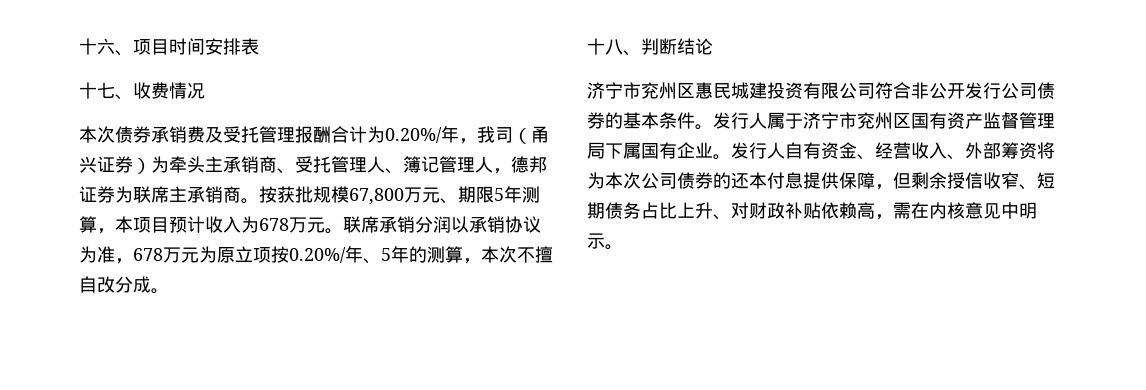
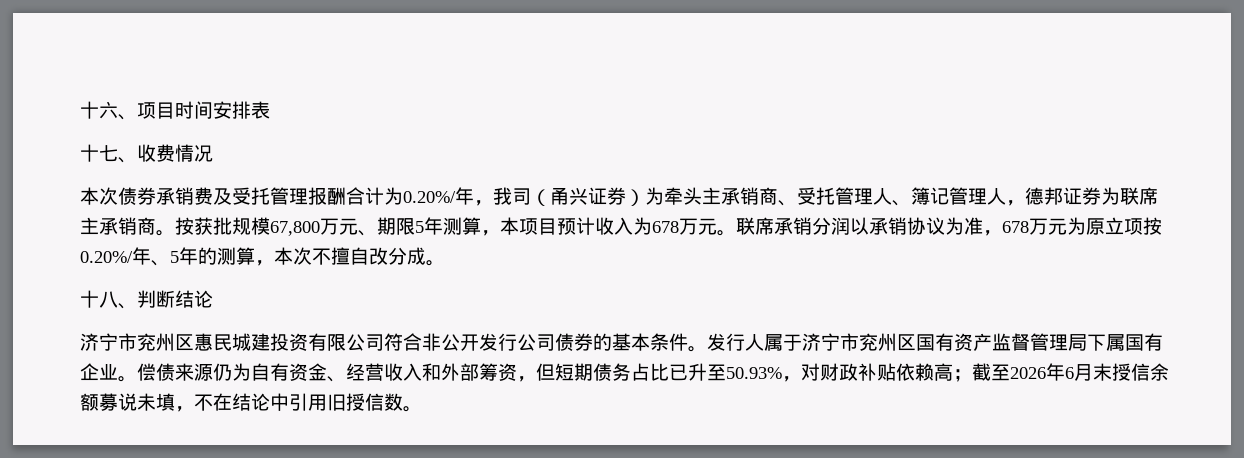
- 发行人自有资金、经营收入、外部筹资将为本次公司债券的还本付息提供保障，但剩余授信收窄、短期债务占比上升、对财政补贴依赖高，需在内核意见中明示。
+ 偿债来源仍为自有资金、经营收入和外部筹资，但短期债务占比已升至50.93%，对财政补贴依赖高；截至2026年6月末授信余额募说未填，不在结论中引用旧授信数。

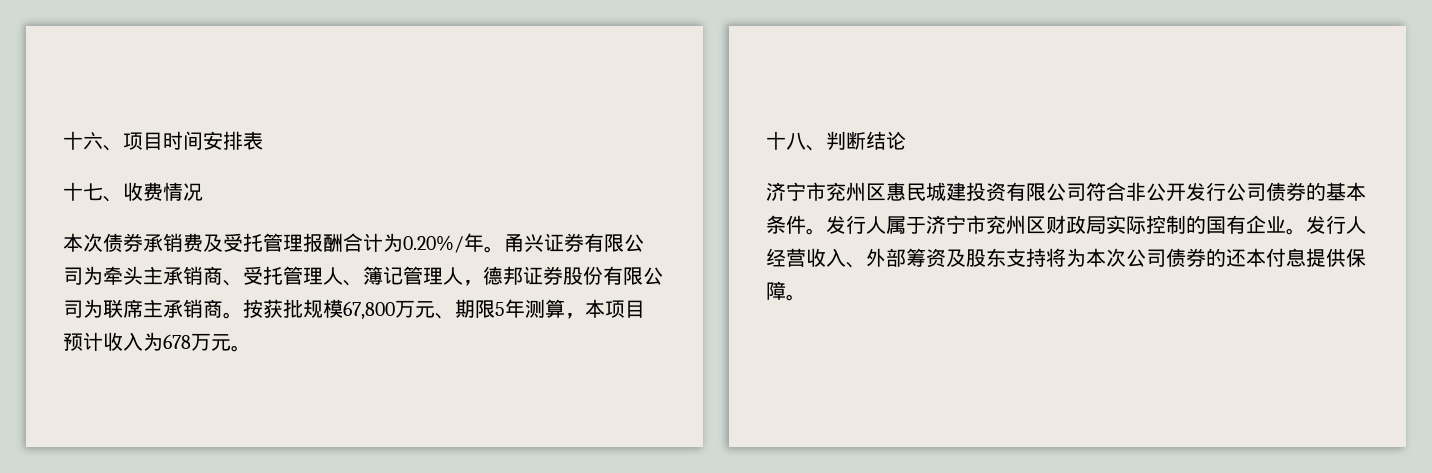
- 本次债券承销费及受托管理报酬合计为0.20%/年，我司（甬兴证券）为牵头主承销商、受托管理人、簿记管理人，德邦证券为联席主承销商。
+ 本次债券承销费及受托管理报酬合计为0.20%/年。甬兴证券有限公司为牵头主承销商、受托管理人、簿记管理人，德邦证券股份有限公司为联席主承销商。
- 联席承销分润以承销协议为准，678万元为原立项按0.20%/年、5年的测算，本次不擅自改分成。
- 发行人属于济宁市兖州区国有资产监督管理局下属国有企业。偿债来源仍为自有资金、经营收入和外部筹资，但短期债务占比已升至50.93%，对财政补贴依赖高；截至2026年6月末授信余额募说未填，不在结论中引用旧授信数。
+ 发行人属于济宁市兖州区财政局实际控制的国有企业。发行人经营收入、外部筹资及股东支持将为本次公司债券的还本付息提供保障。

